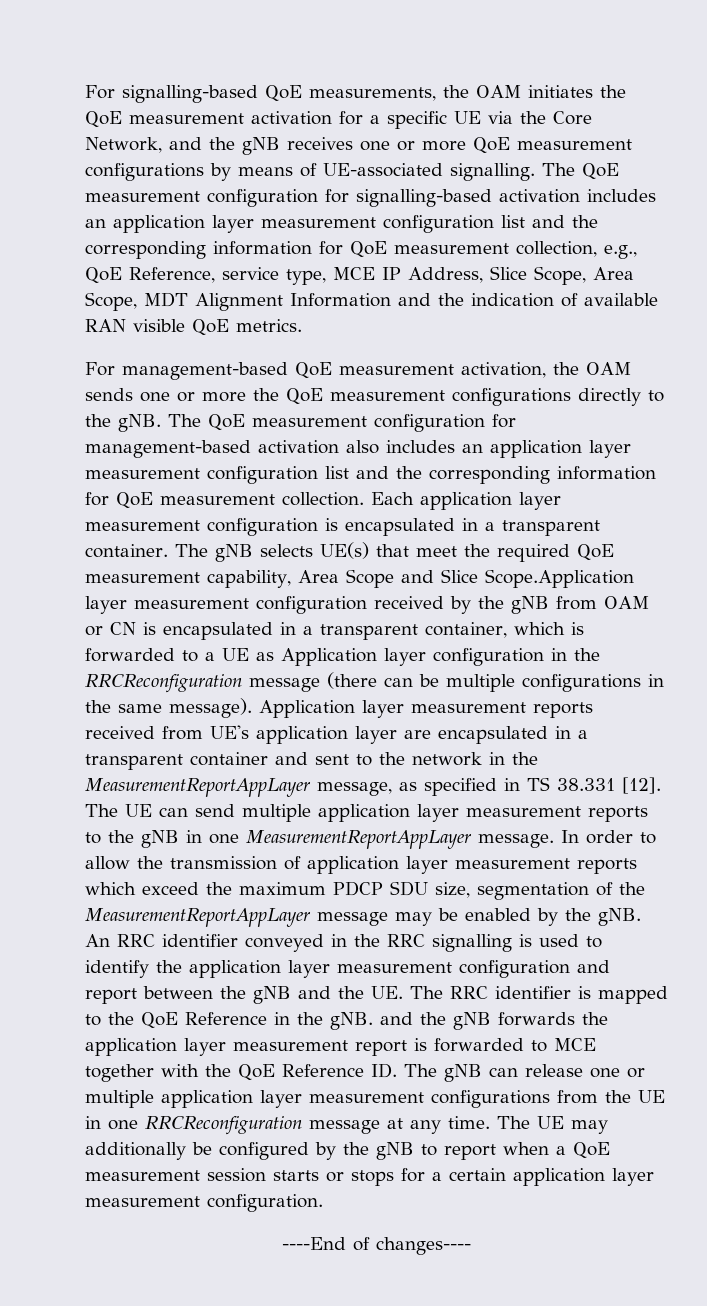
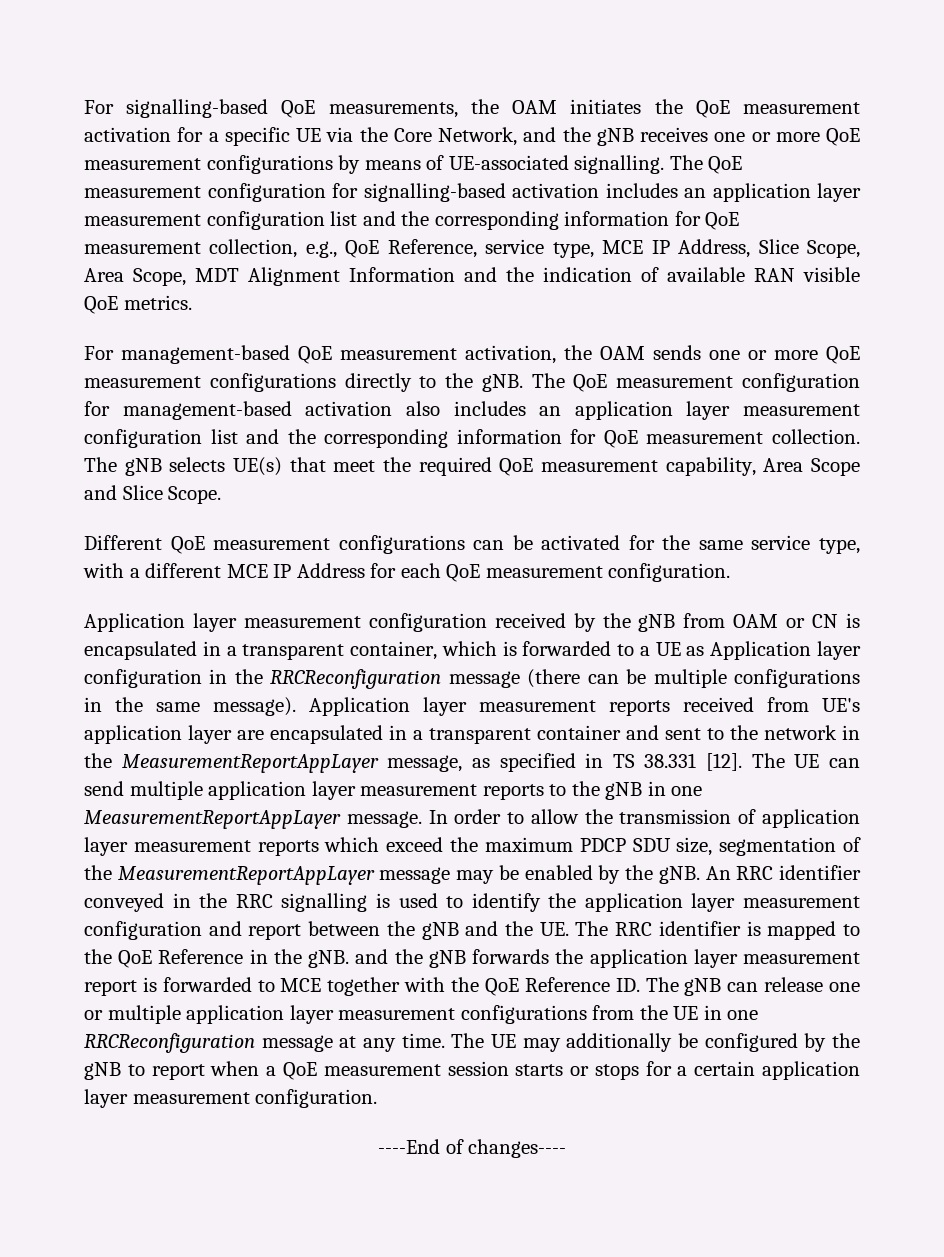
- For management-based QoE measurement activation, the OAM sends one or more the QoE measurement configurations directly to the gNB.
+ For management-based QoE measurement activation, the OAM sends one or more QoE measurement configurations directly to the gNB.
- Each application layer measurement configuration is encapsulated in a transparent container.
- The gNB selects UE(s) that meet the required QoE measurement capability, Area Scope and Slice Scope.Application layer measurement configuration received by the gNB from OAM or CN is encapsulated in a transparent container, which is forwarded to a UE as Application layer configuration in the RRCReconfiguration message (there can be multiple configurations in the same message).
+ The gNB selects UE(s) that meet the required QoE measurement capability, Area Scope and Slice Scope.
+ Different QoE measurement configurations can be activated for the same service type, with a different MCE IP Address for each QoE measurement configuration.
+ Application layer measurement configuration received by the gNB from OAM or CN is encapsulated in a transparent container, which is forwarded to a UE as Application layer configuration in the RRCReconfiguration message (there can be multiple configurations in the same message).

